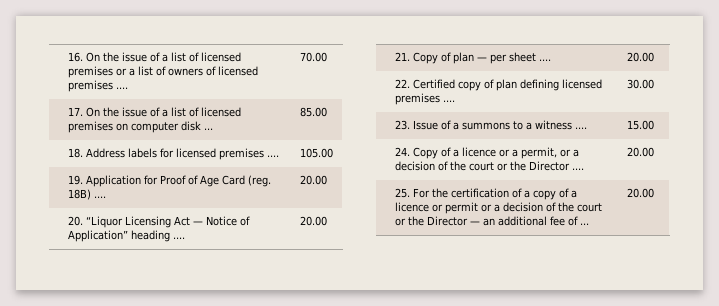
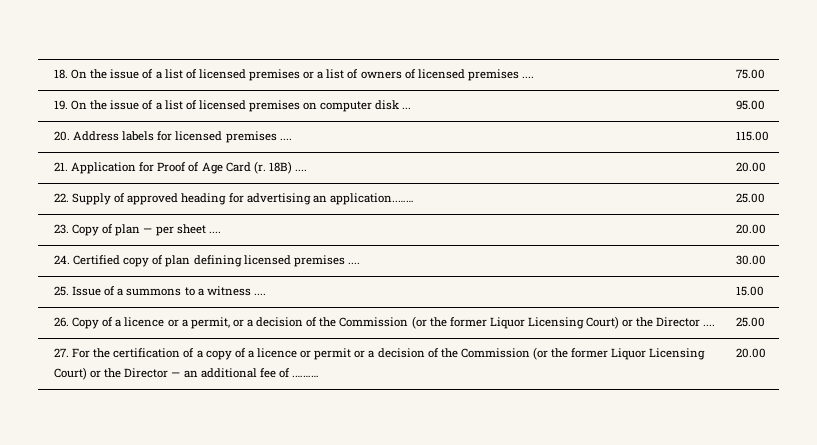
- 16. On the issue of a list of licensed premises or a list of owners of licensed premises .... | 70.00
- 17. On the issue of a list of licensed premises on computer disk ... | 85.00
- 18. Address labels for licensed premises .... | 105.00
- 19. Application for Proof of Age Card (reg. 18B) .... | 20.00
+ 18. On the issue of a list of licensed premises or a list of owners of licensed premises .... | 75.00
+ 19. On the issue of a list of licensed premises on computer disk ... | 95.00
+ 20. Address labels for licensed premises .... | 115.00
+ 21. Application for Proof of Age Card (r. 18B) .... | 20.00
- 20. “Liquor Licensing Act — Notice of Application” heading .... | 20.00
- 21. Copy of plan — per sheet .... | 20.00
+ 22. Supply of approved heading for advertising an application..…… | 25.00
+ 23. Copy of plan — per sheet .... | 20.00
- 22. Certified copy of plan defining licensed premises .... | 30.00
+ 24. Certified copy of plan defining licensed premises .... | 30.00
- 23. Issue of a summons to a witness .... | 15.00
+ 25. Issue of a summons to a witness .... | 15.00
- 24. Copy of a licence or a permit, or a decision of the court or the Director .... | 20.00
- 25. For the certification of a copy of a licence or permit or a decision of the court or the Director — an additional fee of ... | 20.00
+ 26. Copy of a licence or a permit, or a decision of the Commission (or the former Liquor Licensing Court) or the Director .... | 25.00
+ 27. For the certification of a copy of a licence or permit or a decision of the Commission (or the former Liquor Licensing Court) or the Director — an additional fee of .……… | 20.00

